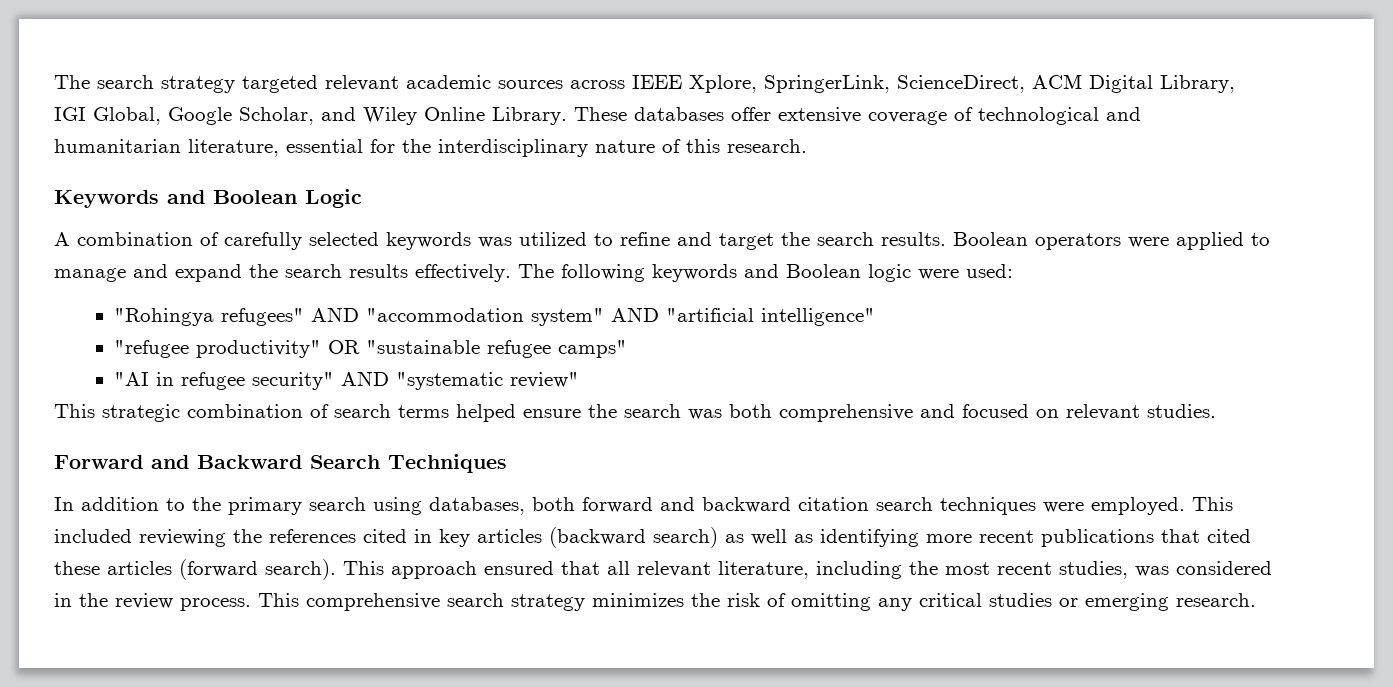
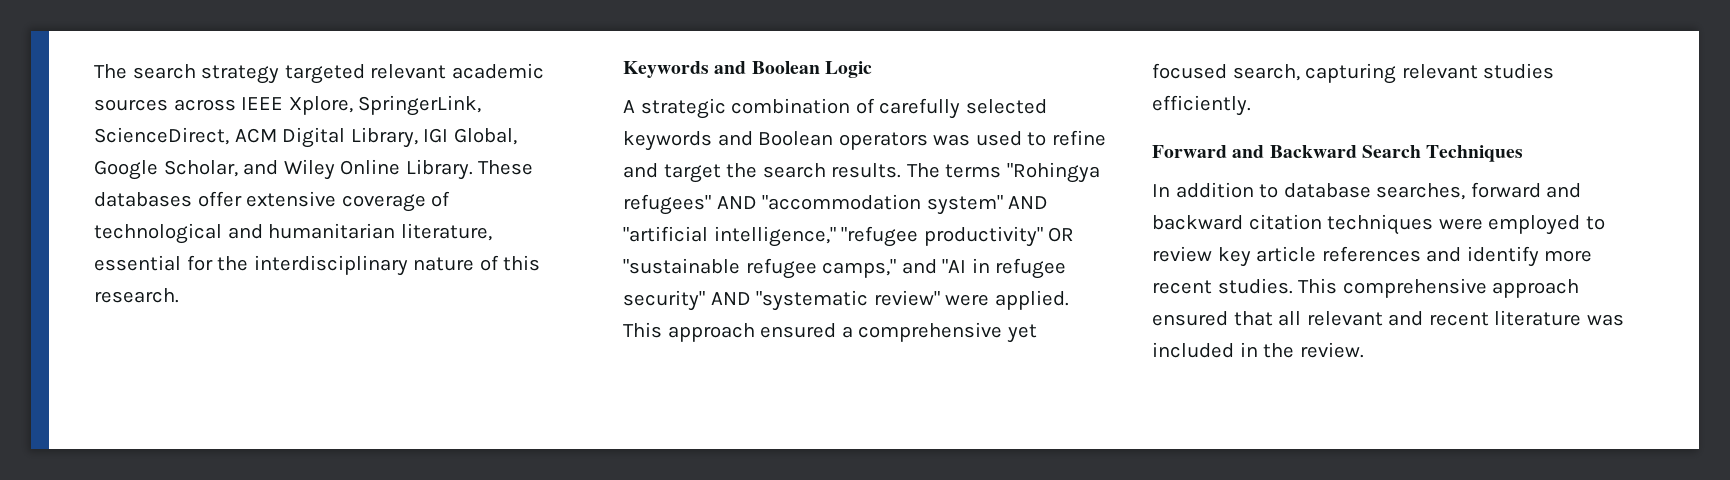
- A combination of carefully selected keywords was utilized to refine and target the search results.
+ A strategic combination of carefully selected keywords and Boolean operators was used to refine and target the search results.
- Boolean operators were applied to manage and expand the search results effectively. The following keywords and Boolean logic were used:
- "Rohingya refugees" AND "accommodation system" AND "artificial intelligence"
- "refugee productivity" OR "sustainable refugee camps"
- "AI in refugee security" AND "systematic review"
- This strategic combination of search terms helped ensure the search was both comprehensive and focused on relevant studies.
+ The terms "Rohingya refugees" AND "accommodation system" AND "artificial intelligence," "refugee productivity" OR "sustainable refugee camps," and "AI in refugee security" AND "systematic review" were applied. This approach ensured a comprehensive yet focused search, capturing relevant studies efficiently.
- In addition to the primary search using databases, both forward and backward citation search techniques were employed. This included reviewing the references cited in key articles (backward search) as well as identifying more recent publications that cited these articles (forward search). This approach ensured that all relevant literature, including the most recent studies, was considered in the review process. This comprehensive search strategy minimizes the risk of omitting any critical studies or emerging research.
+ In addition to database searches, forward and backward citation techniques were employed to review key article references and identify more recent studies. This comprehensive approach ensured that all relevant and recent literature was included in the review.

